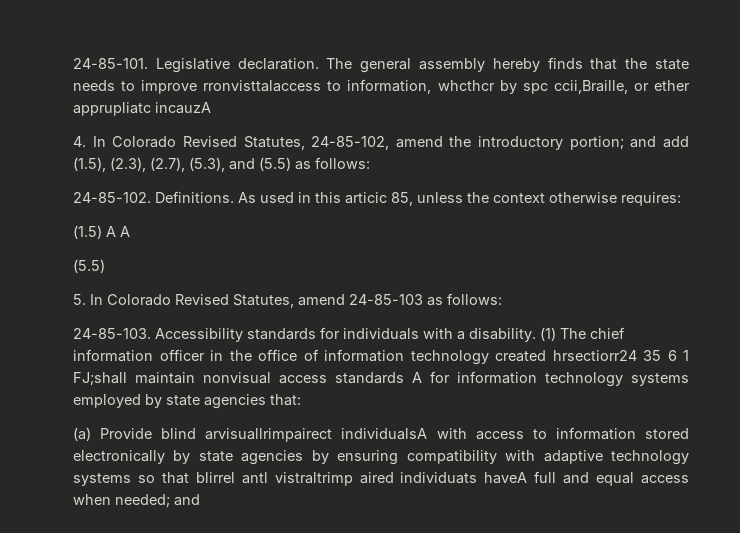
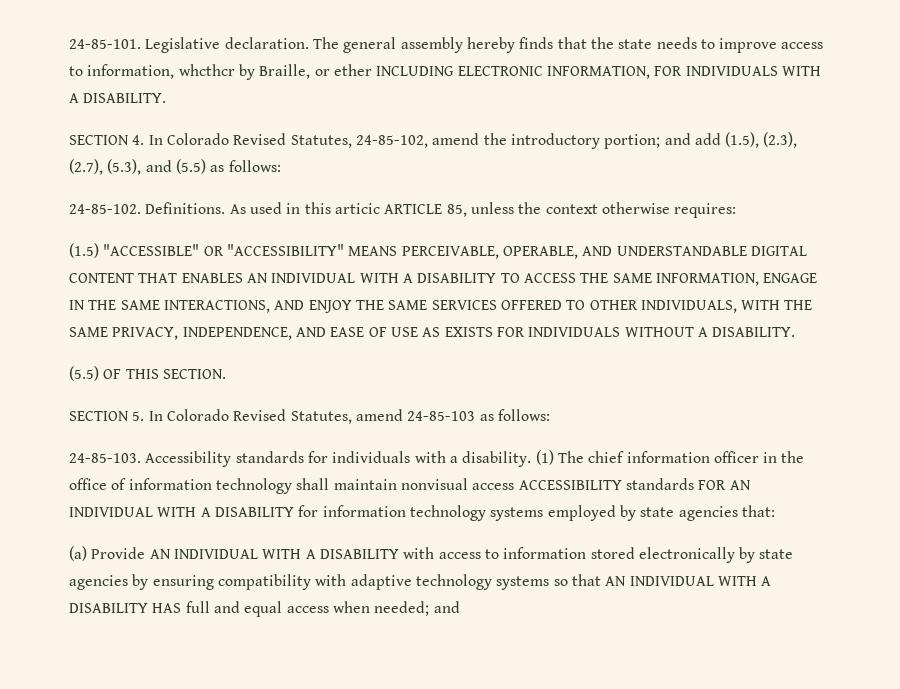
- The general assembly hereby finds that the state needs to improve rronvisttalaccess to information, whcthcr by spc ccii,Braille, or ether apprupliatc incauzA
- 4. In Colorado Revised Statutes, 24-85-102, amend the introductory portion; and add (1.5), (2.3), (2.7), (5.3), and (5.5) as follows:
+ The general assembly hereby finds that the state needs to improve access to information, whcthcr by Braille, or ether INCLUDING ELECTRONIC INFORMATION, FOR INDIVIDUALS WITH A DISABILITY.
+ SECTION 4. In Colorado Revised Statutes, 24-85-102, amend the introductory portion; and add (1.5), (2.3), (2.7), (5.3), and (5.5) as follows:
- As used in this articic 85, unless the context otherwise requires:
+ As used in this articic ARTICLE 85, unless the context otherwise requires:
- (1.5) A A
- (5.5)
- 5. In Colorado Revised Statutes, amend 24-85-103 as follows:
+ (1.5) "ACCESSIBLE" OR "ACCESSIBILITY" MEANS PERCEIVABLE, OPERABLE, AND UNDERSTANDABLE DIGITAL CONTENT THAT ENABLES AN INDIVIDUAL WITH A DISABILITY TO ACCESS THE SAME INFORMATION, ENGAGE IN THE SAME INTERACTIONS, AND ENJOY THE SAME SERVICES OFFERED TO OTHER INDIVIDUALS, WITH THE SAME PRIVACY, INDEPENDENCE, AND EASE OF USE AS EXISTS FOR INDIVIDUALS WITHOUT A DISABILITY.
+ (5.5) OF THIS SECTION.
+ SECTION 5. In Colorado Revised Statutes, amend 24-85-103 as follows:
- (1) The chief information officer in the office of information technology created hrsectiorr24 35 6 1 FJ;shall maintain nonvisual access standards A for information technology systems employed by state agencies that:
+ (1) The chief information officer in the office of information technology shall maintain nonvisual access ACCESSIBILITY standards FOR AN INDIVIDUAL WITH A DISABILITY for information technology systems employed by state agencies that:
- (a) Provide blind arvisuallrimpairect individualsA with access to information stored electronically by state agencies by ensuring compatibility with adaptive technology systems so that blirrel antl vistraltrimp aired individuats haveA full and equal access when needed; and
+ (a) Provide AN INDIVIDUAL WITH A DISABILITY with access to information stored electronically by state agencies by ensuring compatibility with adaptive technology systems so that AN INDIVIDUAL WITH A DISABILITY HAS full and equal access when needed; and

